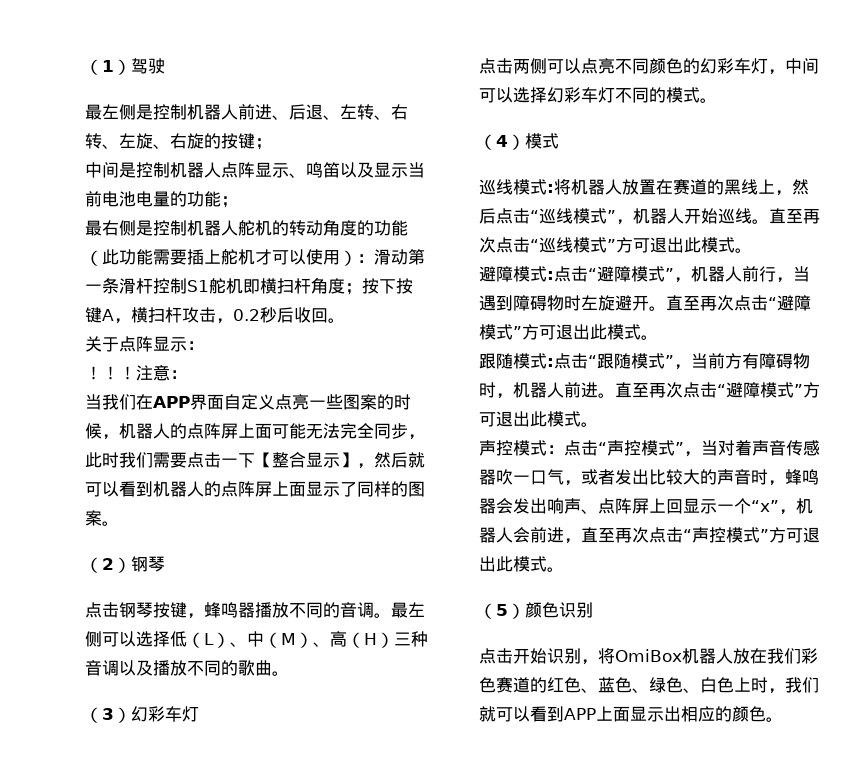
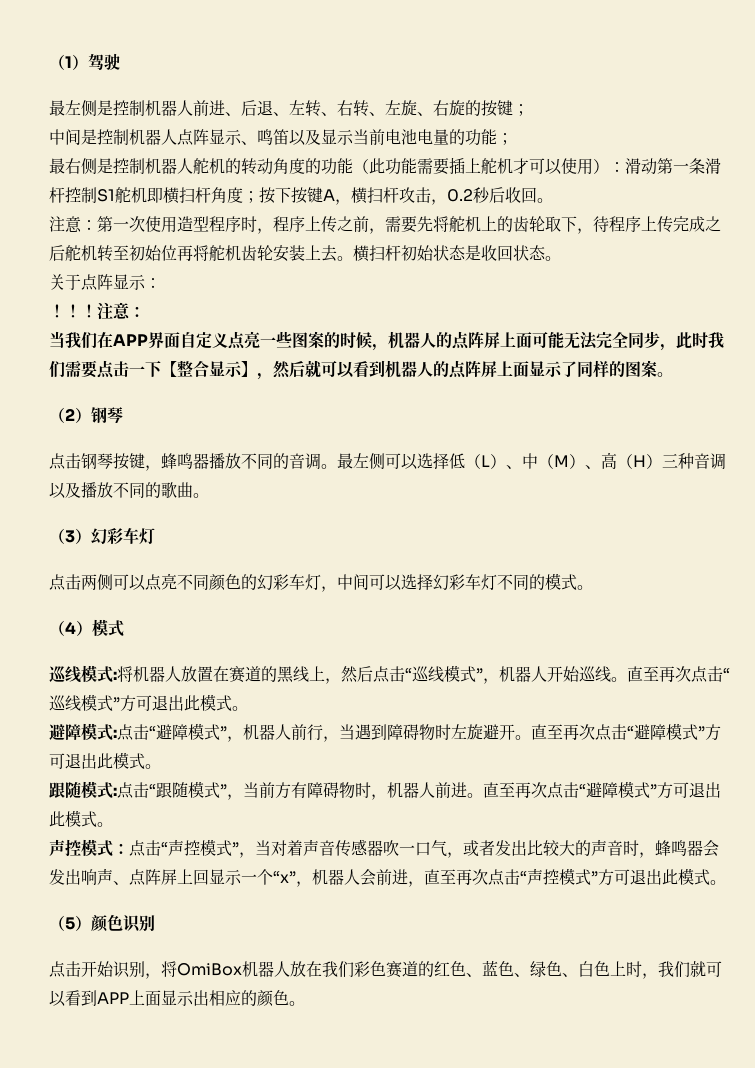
+ 注意：第一次使用造型程序时，程序上传之前，需要先将舵机上的齿轮取下，待程序上传完成之后舵机转至初始位再将舵机齿轮安装上去。横扫杆初始状态是收回状态。

